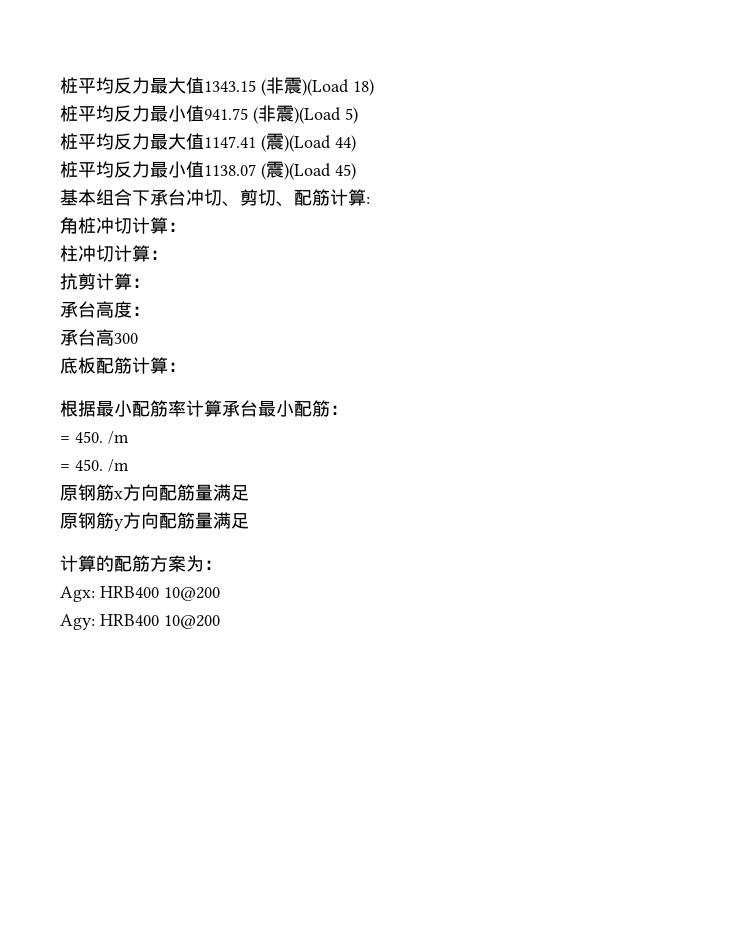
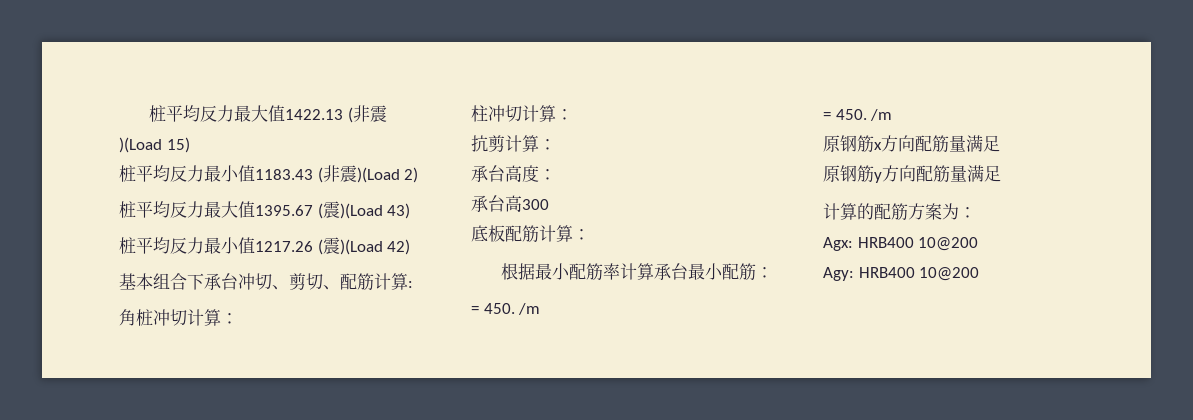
- 桩平均反力最大值1343.15 (非震)(Load 18)
- 桩平均反力最小值941.75 (非震)(Load 5)
- 桩平均反力最大值1147.41 (震)(Load 44)
- 桩平均反力最小值1138.07 (震)(Load 45)
+ 桩平均反力最大值1422.13 (非震)(Load 15)
+ 桩平均反力最小值1183.43 (非震)(Load 2)
+ 桩平均反力最大值1395.67 (震)(Load 43)
+ 桩平均反力最小值1217.26 (震)(Load 42)

